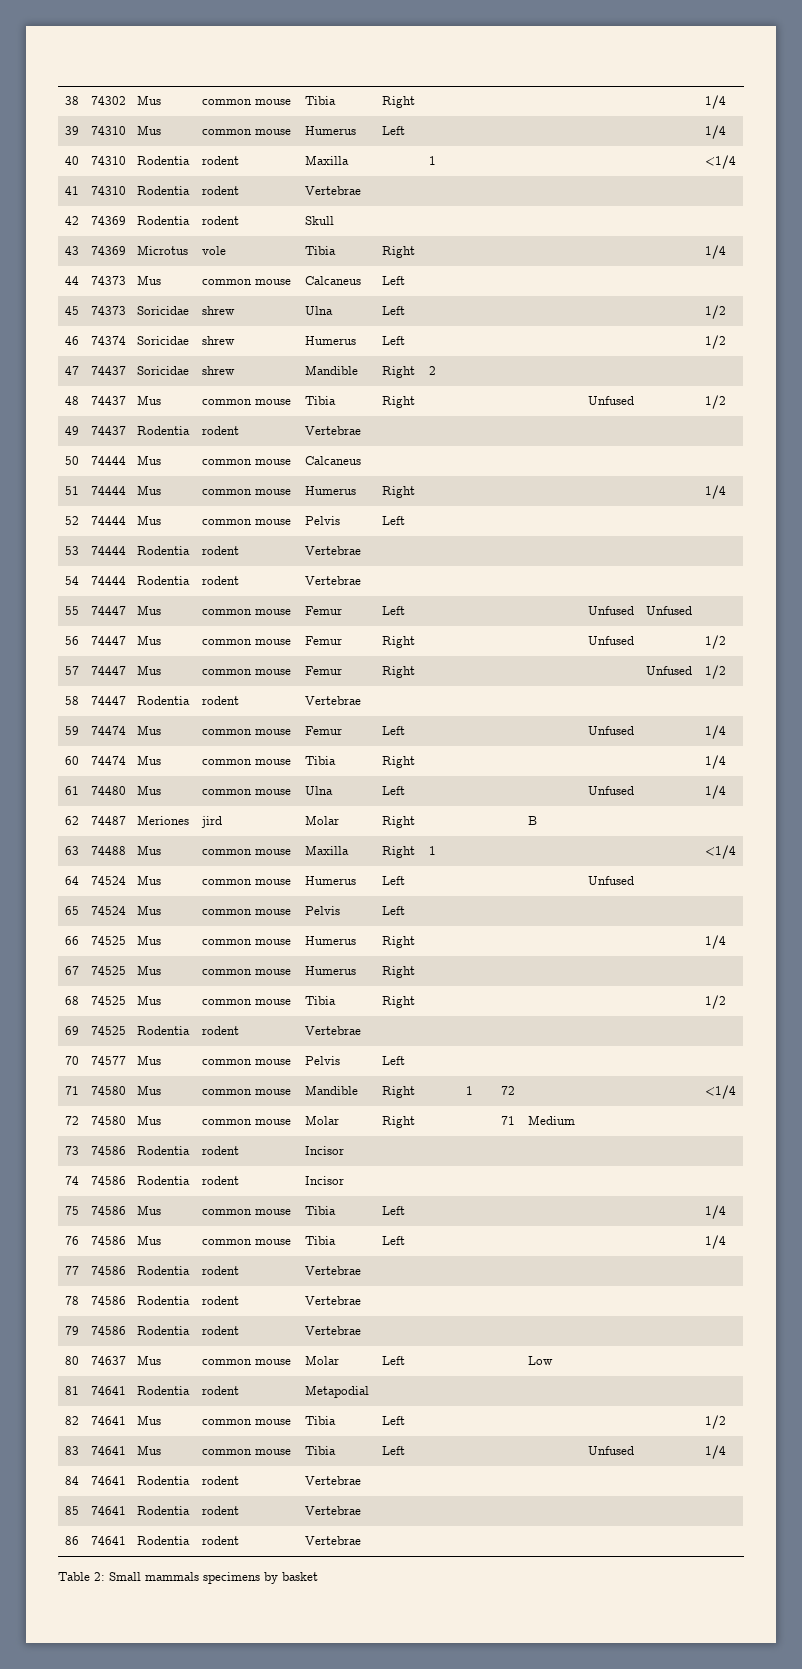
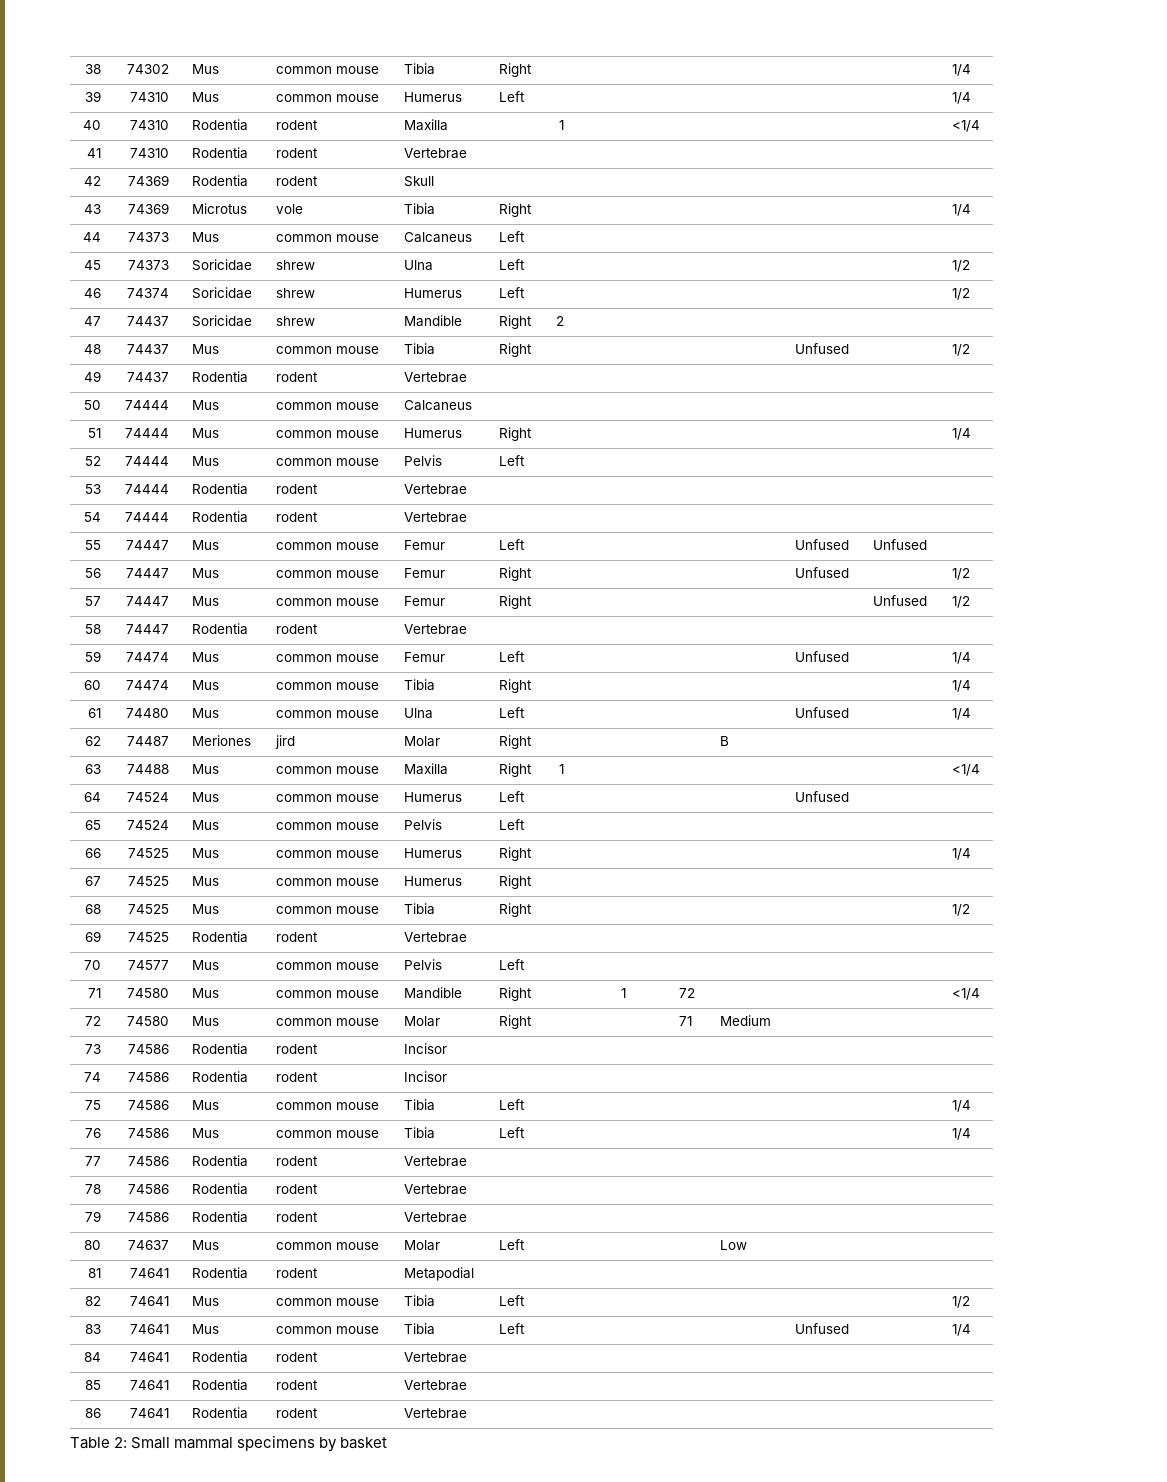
- Table 2: Small mammals specimens by basket
+ Table 2: Small mammal specimens by basket

